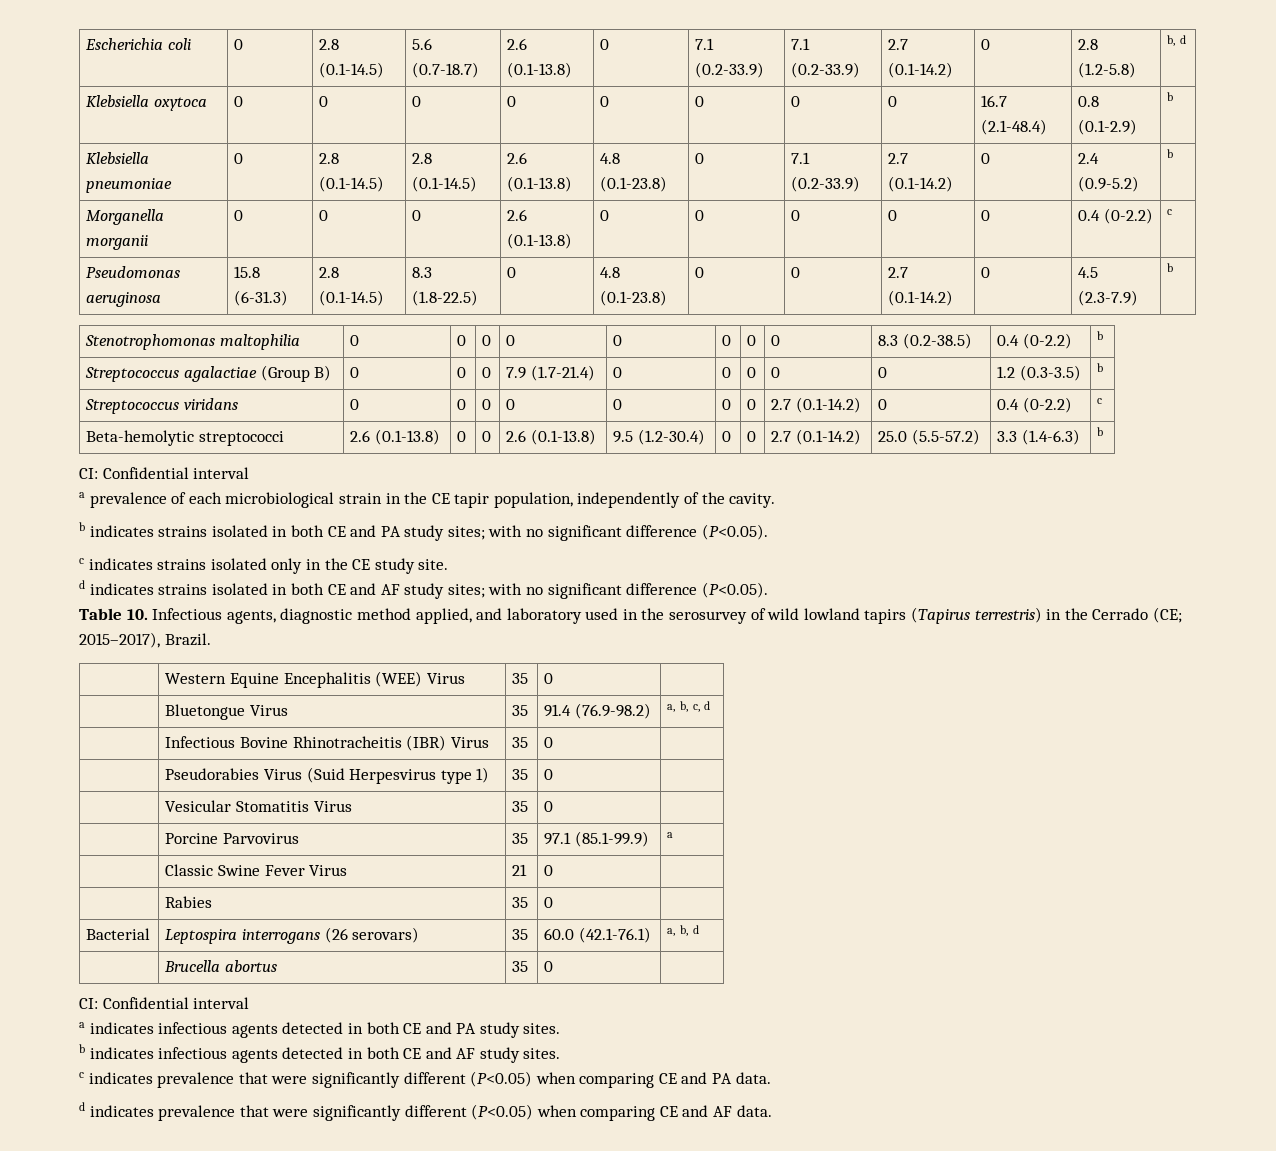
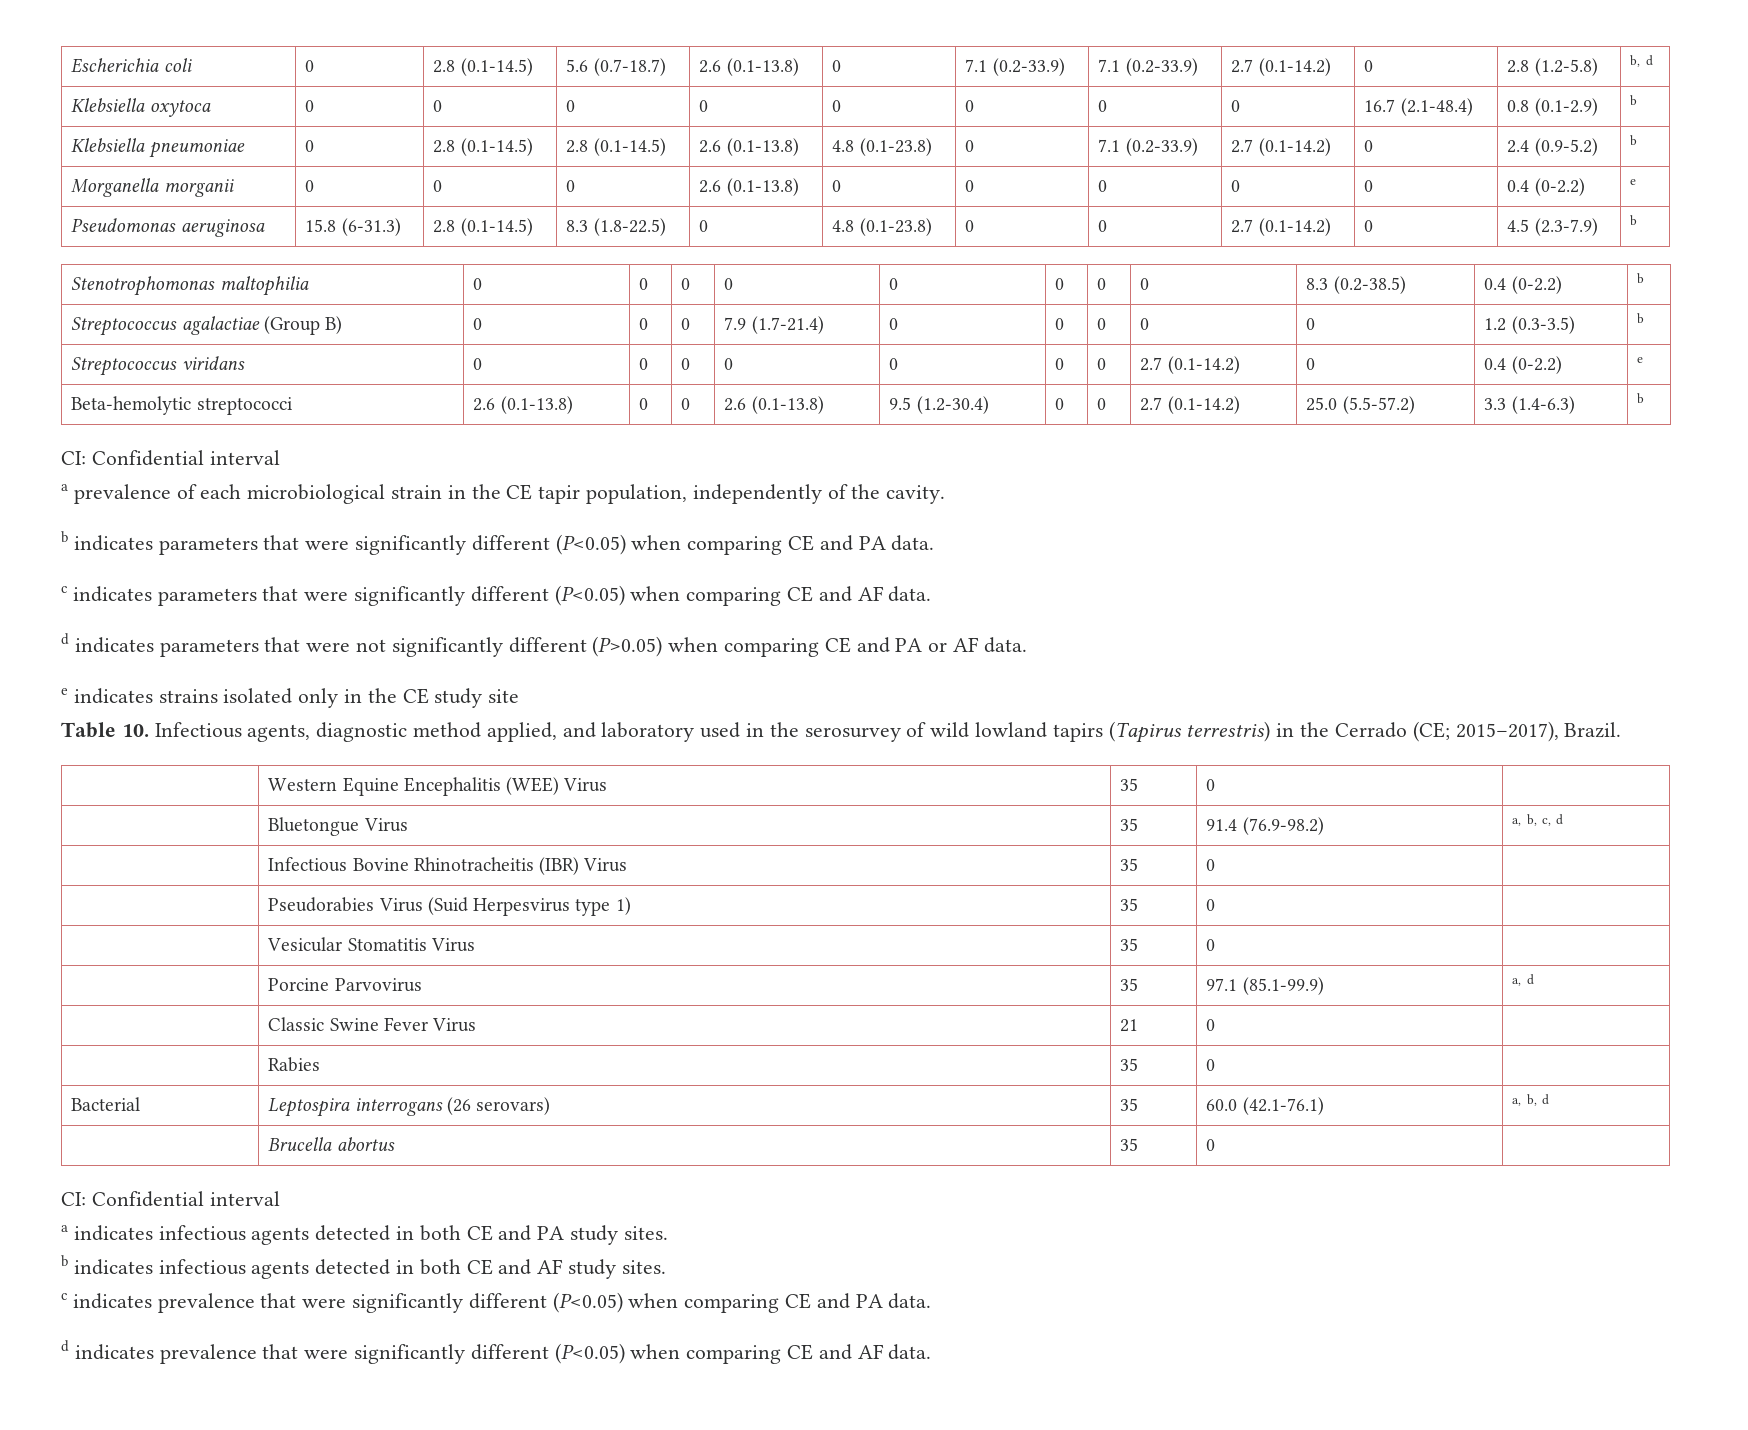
- Morganella morganii | 0 | 0 | 0 | 2.6 (0.1-13.8) | 0 | 0 | 0 | 0 | 0 | 0.4 (0-2.2) | c
+ Morganella morganii | 0 | 0 | 0 | 2.6 (0.1-13.8) | 0 | 0 | 0 | 0 | 0 | 0.4 (0-2.2) | e
- Streptococcus viridans | 0 | 0 | 0 | 0 | 0 | 0 | 0 | 2.7 (0.1-14.2) | 0 | 0.4 (0-2.2) | c
+ Streptococcus viridans | 0 | 0 | 0 | 0 | 0 | 0 | 0 | 2.7 (0.1-14.2) | 0 | 0.4 (0-2.2) | e
- b indicates strains isolated in both CE and PA study sites; with no significant difference (P<0.05).
- c indicates strains isolated only in the CE study site.
- d indicates strains isolated in both CE and AF study sites; with no significant difference (P<0.05).
+ b indicates parameters that were significantly different (P<0.05) when comparing CE and PA data.
+ c indicates parameters that were significantly different (P<0.05) when comparing CE and AF data.
+ d indicates parameters that were not significantly different (P>0.05) when comparing CE and PA or AF data.
+ e indicates strains isolated only in the CE study site
- | Porcine Parvovirus | 35 | 97.1 (85.1-99.9) | a
+ | Porcine Parvovirus | 35 | 97.1 (85.1-99.9) | a, d

